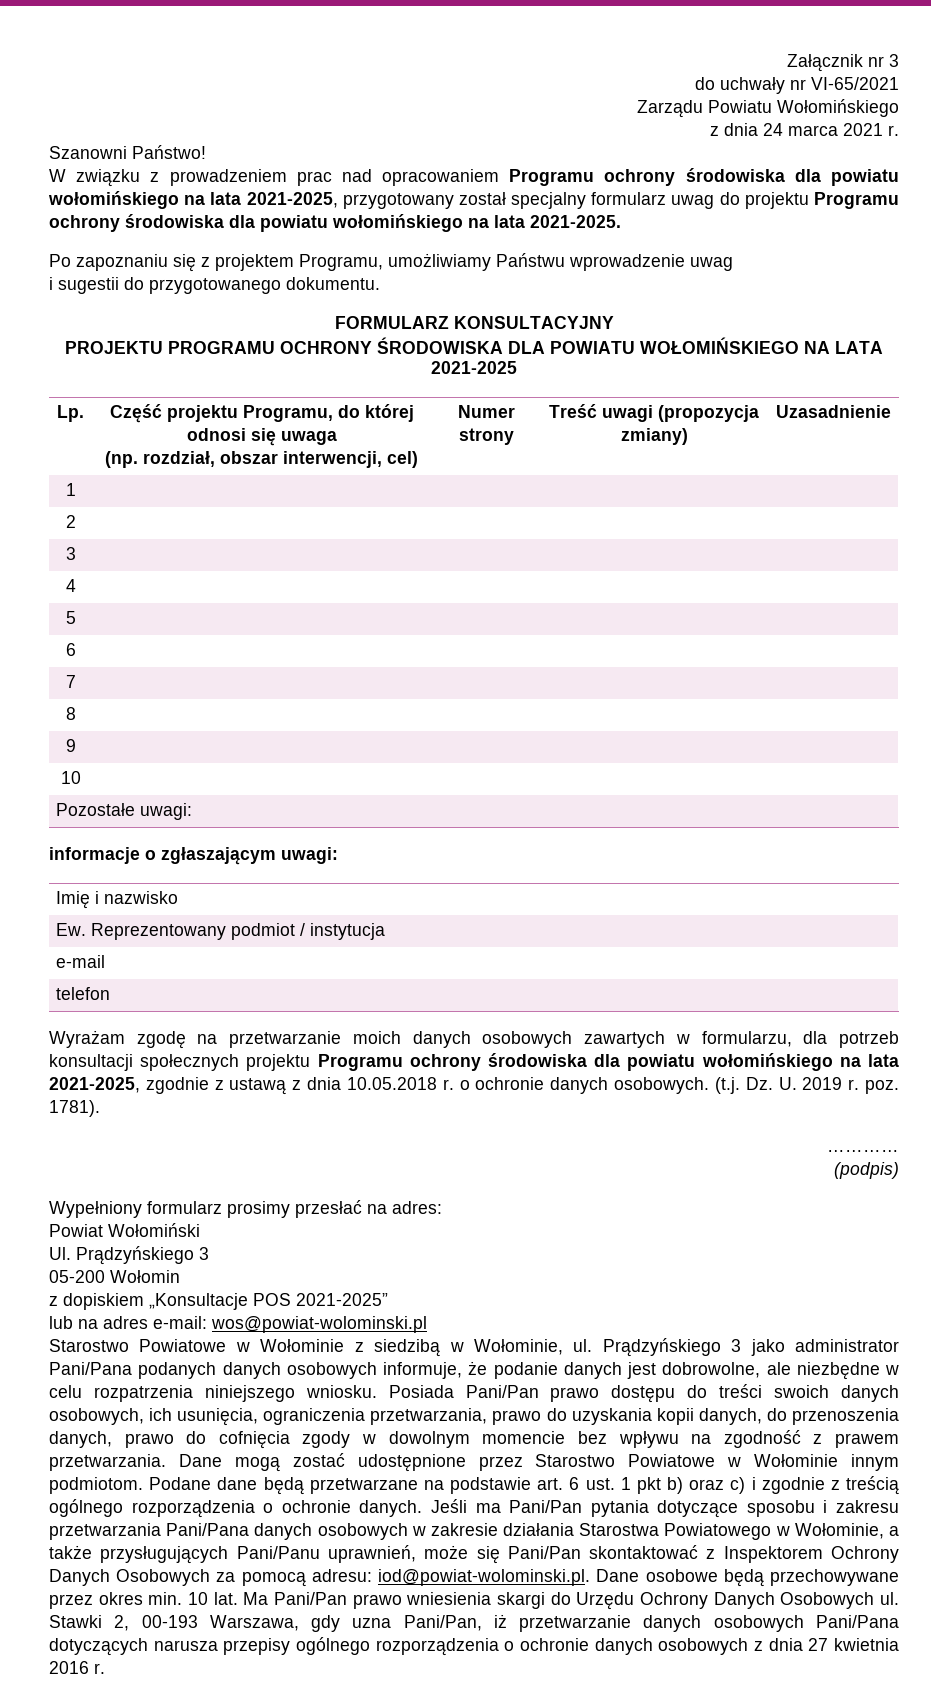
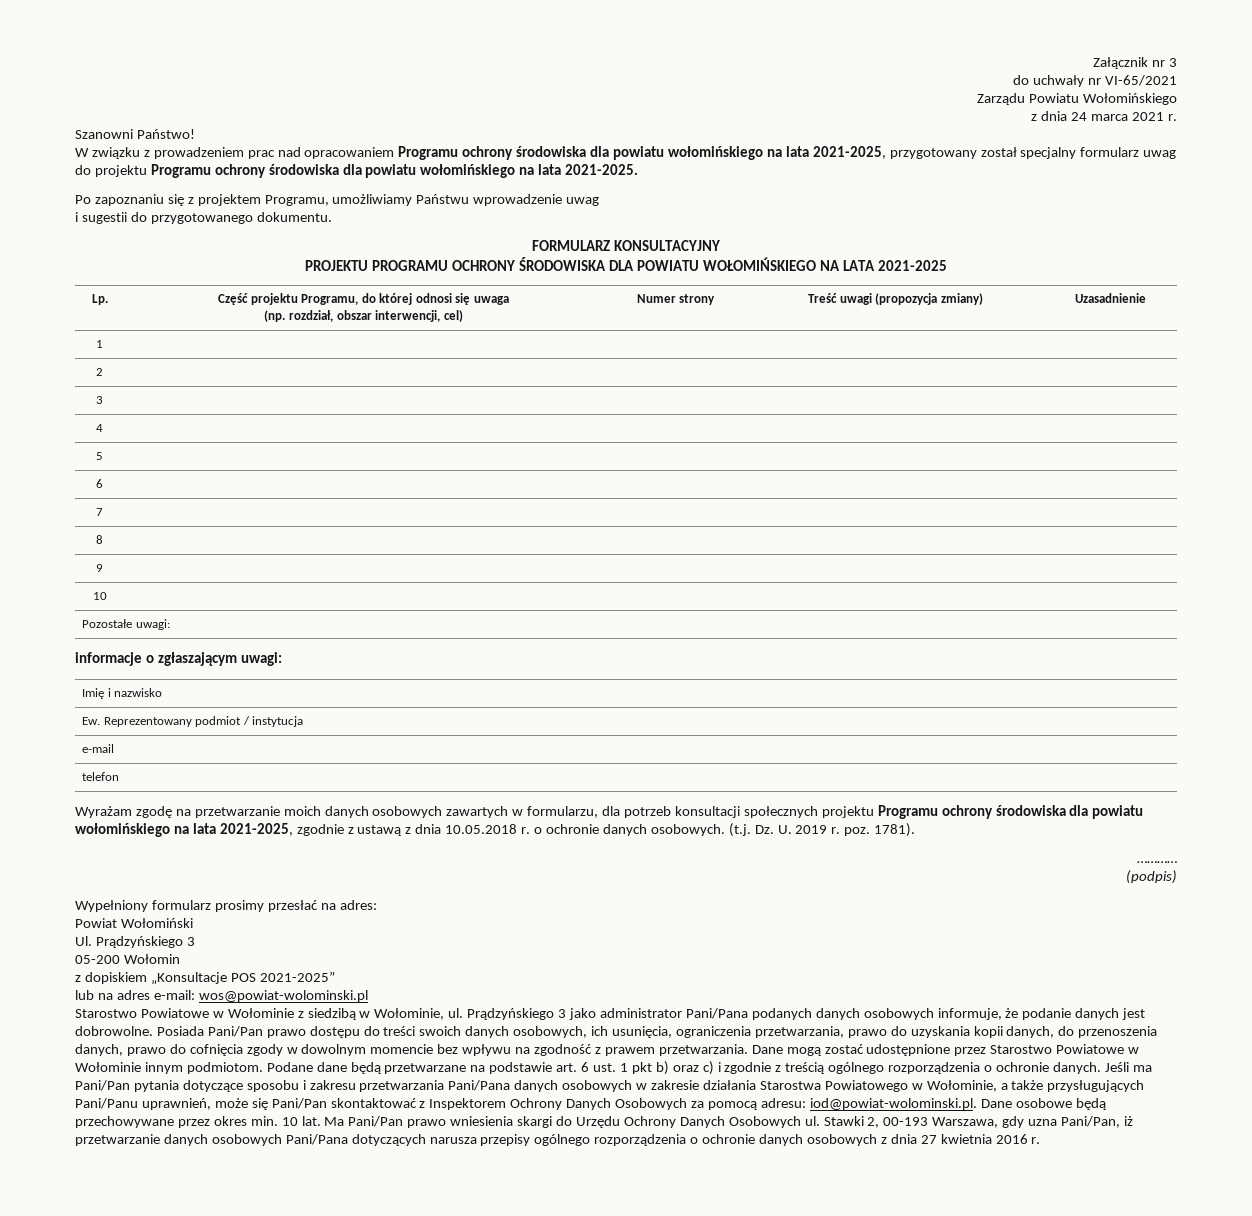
- Prądzyńskiego 3 jako administrator Pani/Pana podanych danych osobowych informuje, że podanie danych jest dobrowolne, ale niezbędne w celu rozpatrzenia niniejszego wniosku.
+ Prądzyńskiego 3 jako administrator Pani/Pana podanych danych osobowych informuje, że podanie danych jest dobrowolne.

